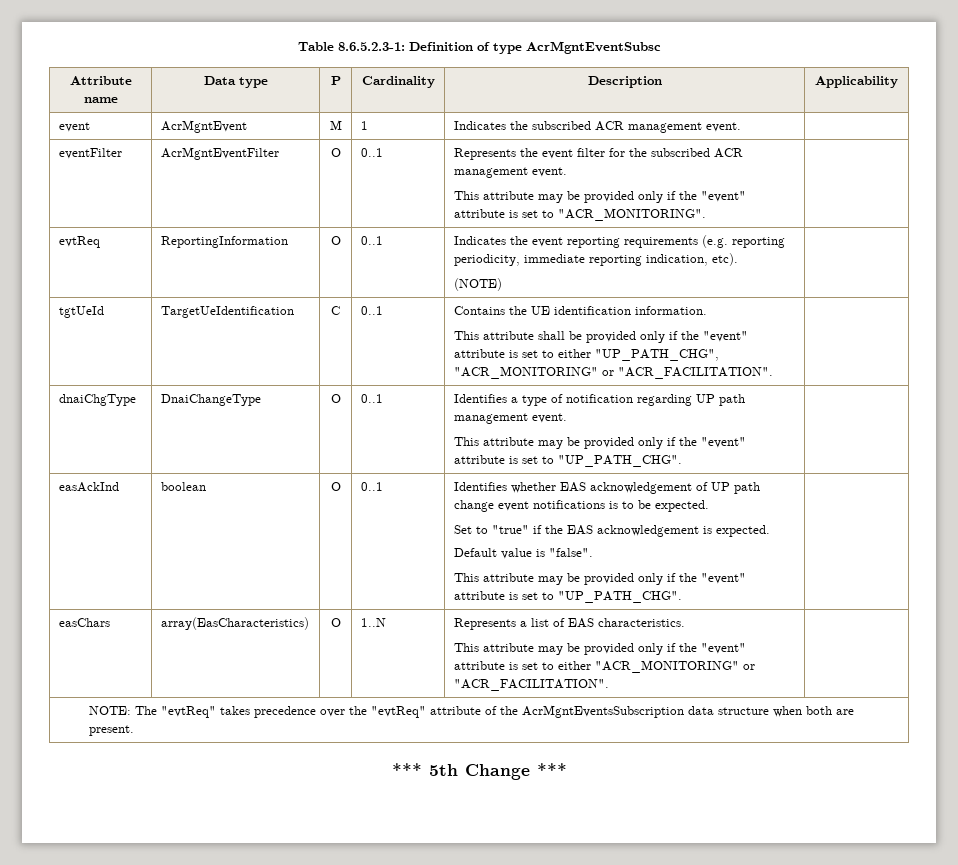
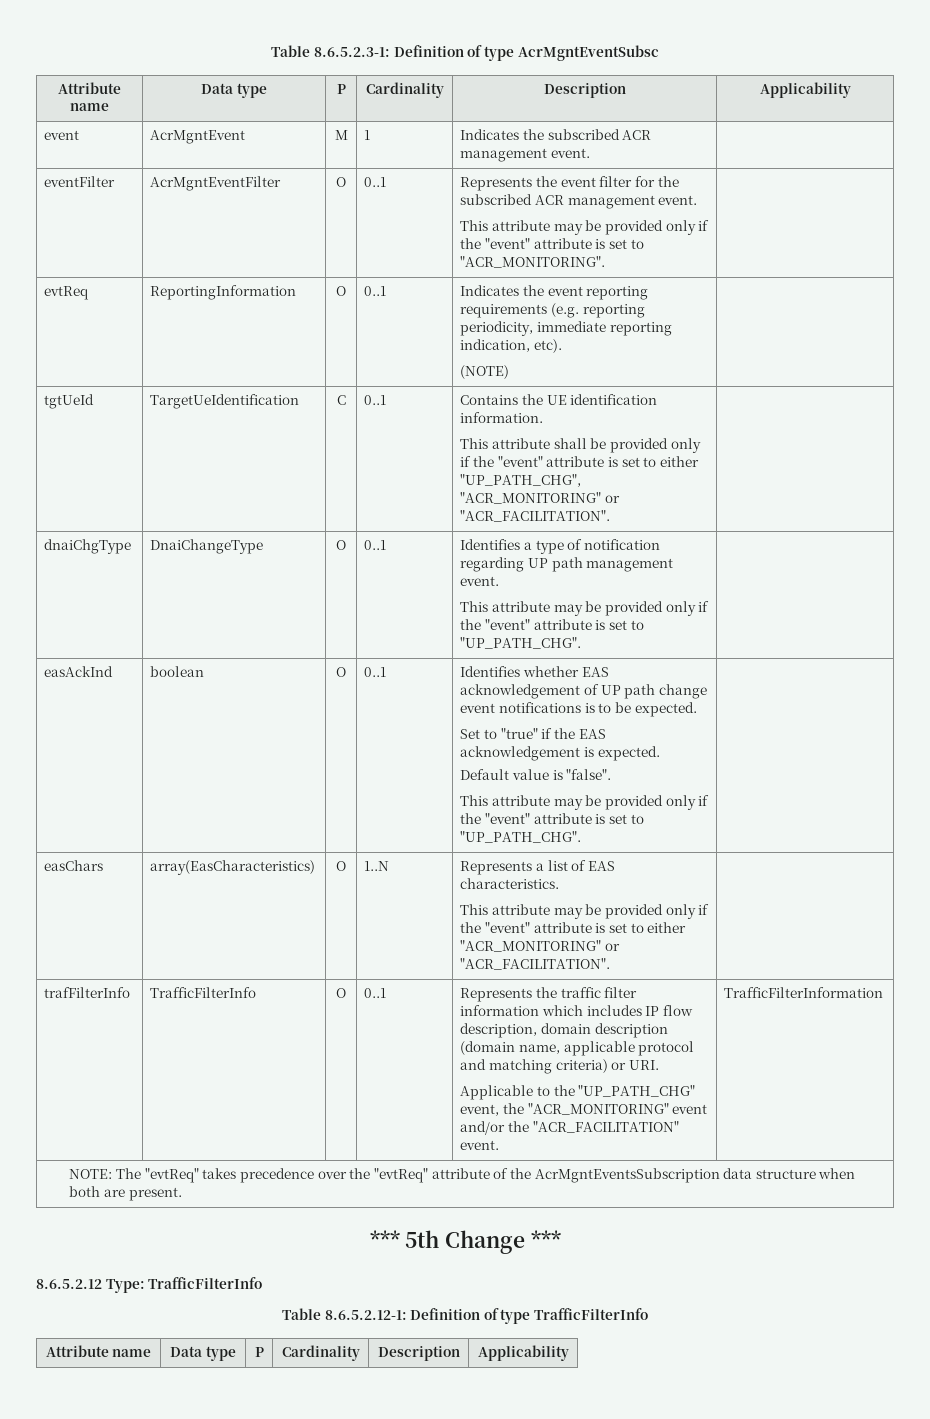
+ trafFilterInfo | TrafficFilterInfo | O | 0..1 | Represents the traffic filter information which includes IP flow description, domain description (domain name, applicable protocol and matching criteria) or URI.
+ Applicable to the "UP_PATH_CHG" event, the "ACR_MONITORING" event and/or the "ACR_FACILITATION" event. | TrafficFilterInformation
+ 8.6.5.2.12 Type: TrafficFilterInfo
+ Table 8.6.5.2.12-1: Definition of type TrafficFilterInfo
+ Attribute name | Data type | P | Cardinality | Description | Applicability

